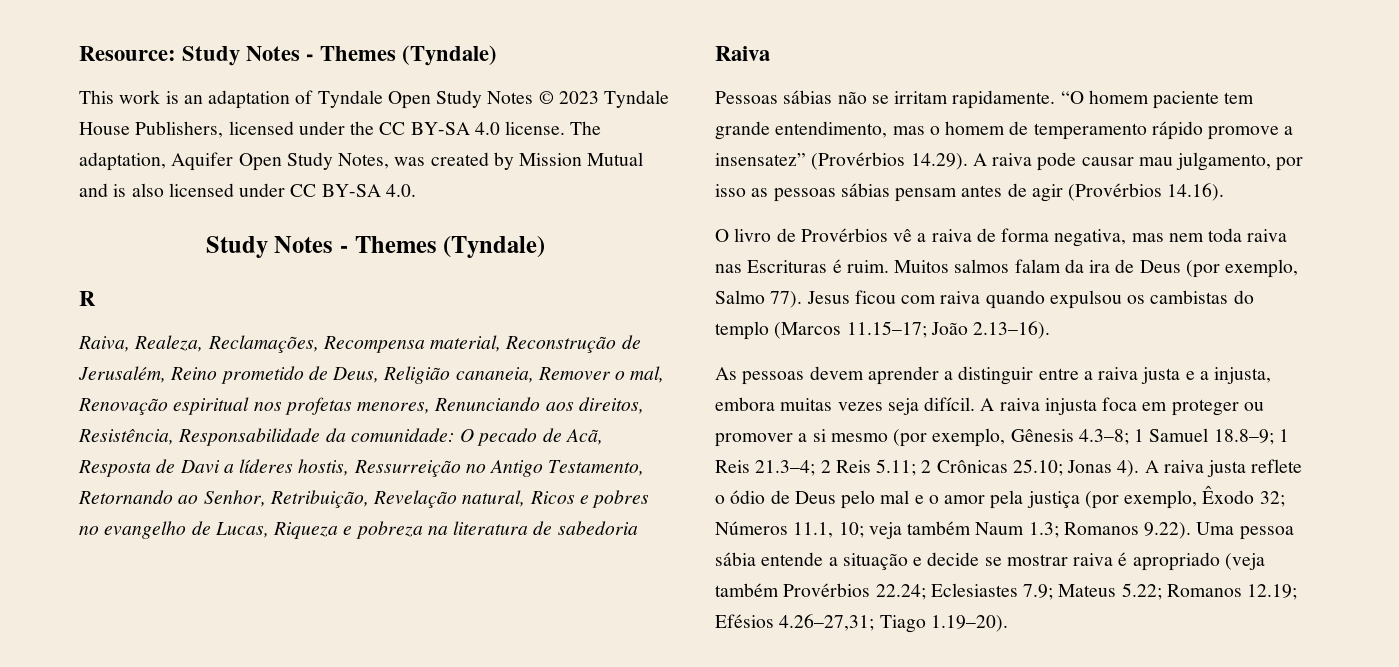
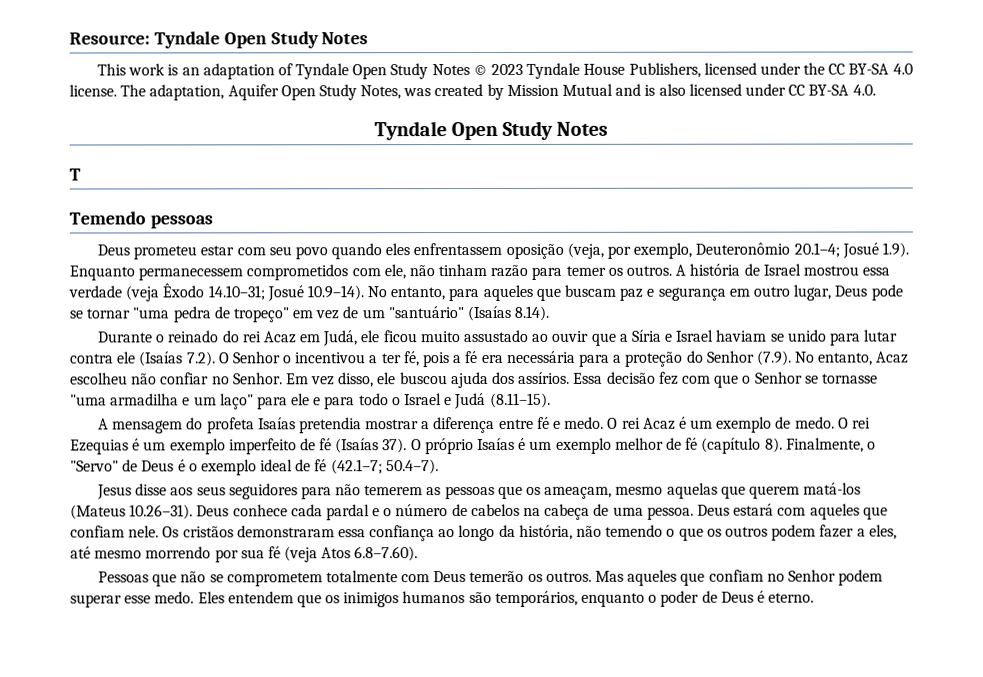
- Resource: Study Notes - Themes (Tyndale)
+ Resource: Tyndale Open Study Notes
  The adaptation, Aquifer Open Study Notes, was created by Mission Mutual and is also licensed under CC BY-SA 4.0.
- Study Notes - Themes (Tyndale)
- R
- Raiva, Realeza, Reclamações, Recompensa material, Reconstrução de Jerusalém, Reino prometido de Deus, Religião cananeia, Remover o mal, Renovação espiritual nos profetas menores, Renunciando aos direitos, Resistência, Responsabilidade da comunidade: O pecado de Acã, Resposta de Davi a líderes hostis, Ressurreição no Antigo Testamento, Retornando ao Senhor, Retribuição, Revelação natural, Ricos e pobres no evangelho de Lucas, Riqueza e pobreza na literatura de sabedoria
- Raiva
+ Tyndale Open Study Notes
+ T
+ Temendo pessoas
+ Deus prometeu estar com seu povo quando eles enfrentassem oposição (veja, por exemplo, Deuteronômio 20.1–4; Josué 1.9). Enquanto permanecessem comprometidos com ele, não tinham razão para temer os outros. A história de Israel mostrou essa verdade (veja Êxodo 14.10–31; Josué 10.9–14). No entanto, para aqueles que buscam paz e segurança em outro lugar, Deus pode se tornar "uma pedra de tropeço" em vez de um "santuário" (Isaías 8.14).
+ Durante o reinado do rei Acaz em Judá, ele ficou muito assustado ao ouvir que a Síria e Israel haviam se unido para lutar contra ele (Isaías 7.2). O Senhor o incentivou a ter fé, pois a fé era necessária para a proteção do Senhor (7.9). No entanto, Acaz escolheu não confiar no Senhor. Em vez disso, ele buscou ajuda dos assírios. Essa decisão fez com que o Senhor se tornasse "uma armadilha e um laço" para ele e para todo o Israel e Judá (8.11–15).
+ A mensagem do profeta Isaías pretendia mostrar a diferença entre fé e medo. O rei Acaz é um exemplo de medo. O rei Ezequias é um exemplo imperfeito de fé (Isaías 37). O próprio Isaías é um exemplo melhor de fé (capítulo 8). Finalmente, o "Servo" de Deus é o exemplo ideal de fé (42.1–7; 50.4–7).
+ Jesus disse aos seus seguidores para não temerem as pessoas que os ameaçam, mesmo aquelas que querem matá-los (Mateus 10.26–31). Deus conhece cada pardal e o número de cabelos na cabeça de uma pessoa. Deus estará com aqueles que confiam nele. Os cristãos demonstraram essa confiança ao longo da história, não temendo o que os outros podem fazer a eles, até mesmo morrendo por sua fé (veja Atos 6.8–7.60).
- Pessoas sábias não se irritam rapidamente. “O homem paciente tem grande entendimento, mas o homem de temperamento rápido promove a insensatez” (Provérbios 14.29). A raiva pode causar mau julgamento, por isso as pessoas sábias pensam antes de agir (Provérbios 14.16).
- O livro de Provérbios vê a raiva de forma negativa, mas nem toda raiva nas Escrituras é ruim. Muitos salmos falam da ira de Deus (por exemplo, Salmo 77). Jesus ficou com raiva quando expulsou os cambistas do templo (Marcos 11.15–17; João 2.13–16).
- As pessoas devem aprender a distinguir entre a raiva justa e a injusta, embora muitas vezes seja difícil. A raiva injusta foca em proteger ou promover a si mesmo (por exemplo, Gênesis 4.3–8; 1 Samuel 18.8–9; 1 Reis 21.3–4; 2 Reis 5.11; 2 Crônicas 25.10; Jonas 4). A raiva justa reflete o ódio de Deus pelo mal e o amor pela justiça (por exemplo, Êxodo 32; Números 11.1, 10; veja também Naum 1.3; Romanos 9.22). Uma pessoa sábia entende a situação e decide se mostrar raiva é apropriado (veja também Provérbios 22.24; Eclesiastes 7.9; Mateus 5.22; Romanos 12.19; Efésios 4.26–27,31; Tiago 1.19–20).
+ Pessoas que não se comprometem totalmente com Deus temerão os outros. Mas aqueles que confiam no Senhor podem superar esse medo. Eles entendem que os inimigos humanos são temporários, enquanto o poder de Deus é eterno.

